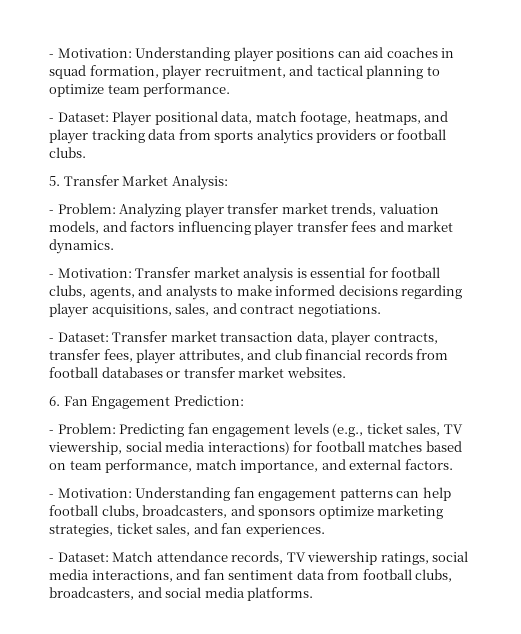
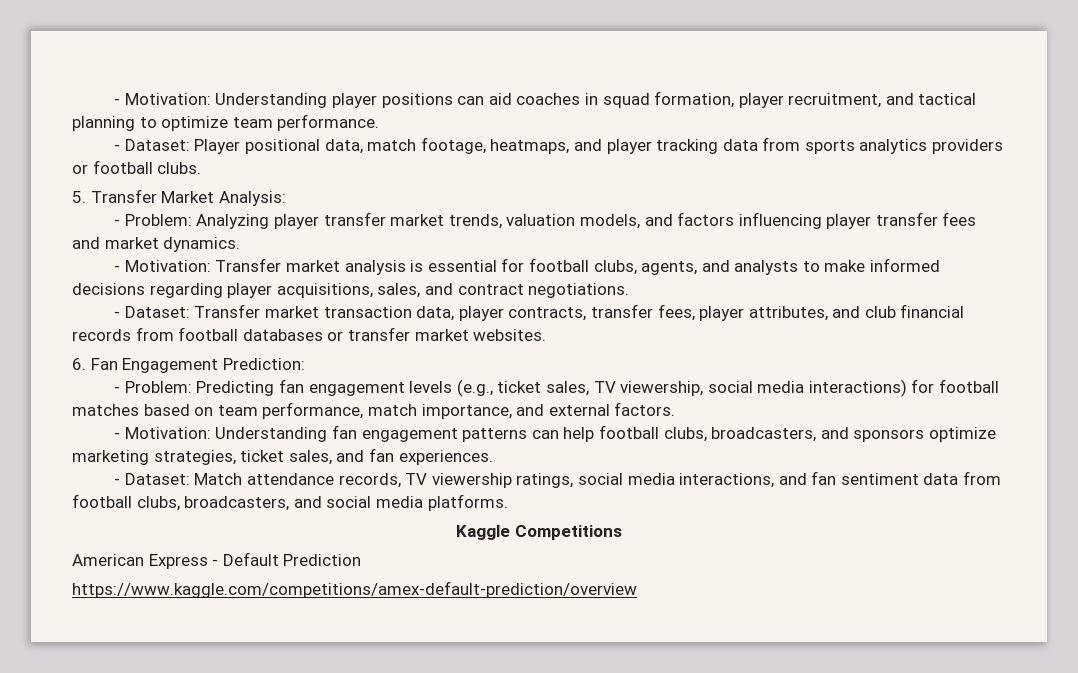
+ Kaggle Competitions
+ American Express - Default Prediction
+ https://www.kaggle.com/competitions/amex-default-prediction/overview

